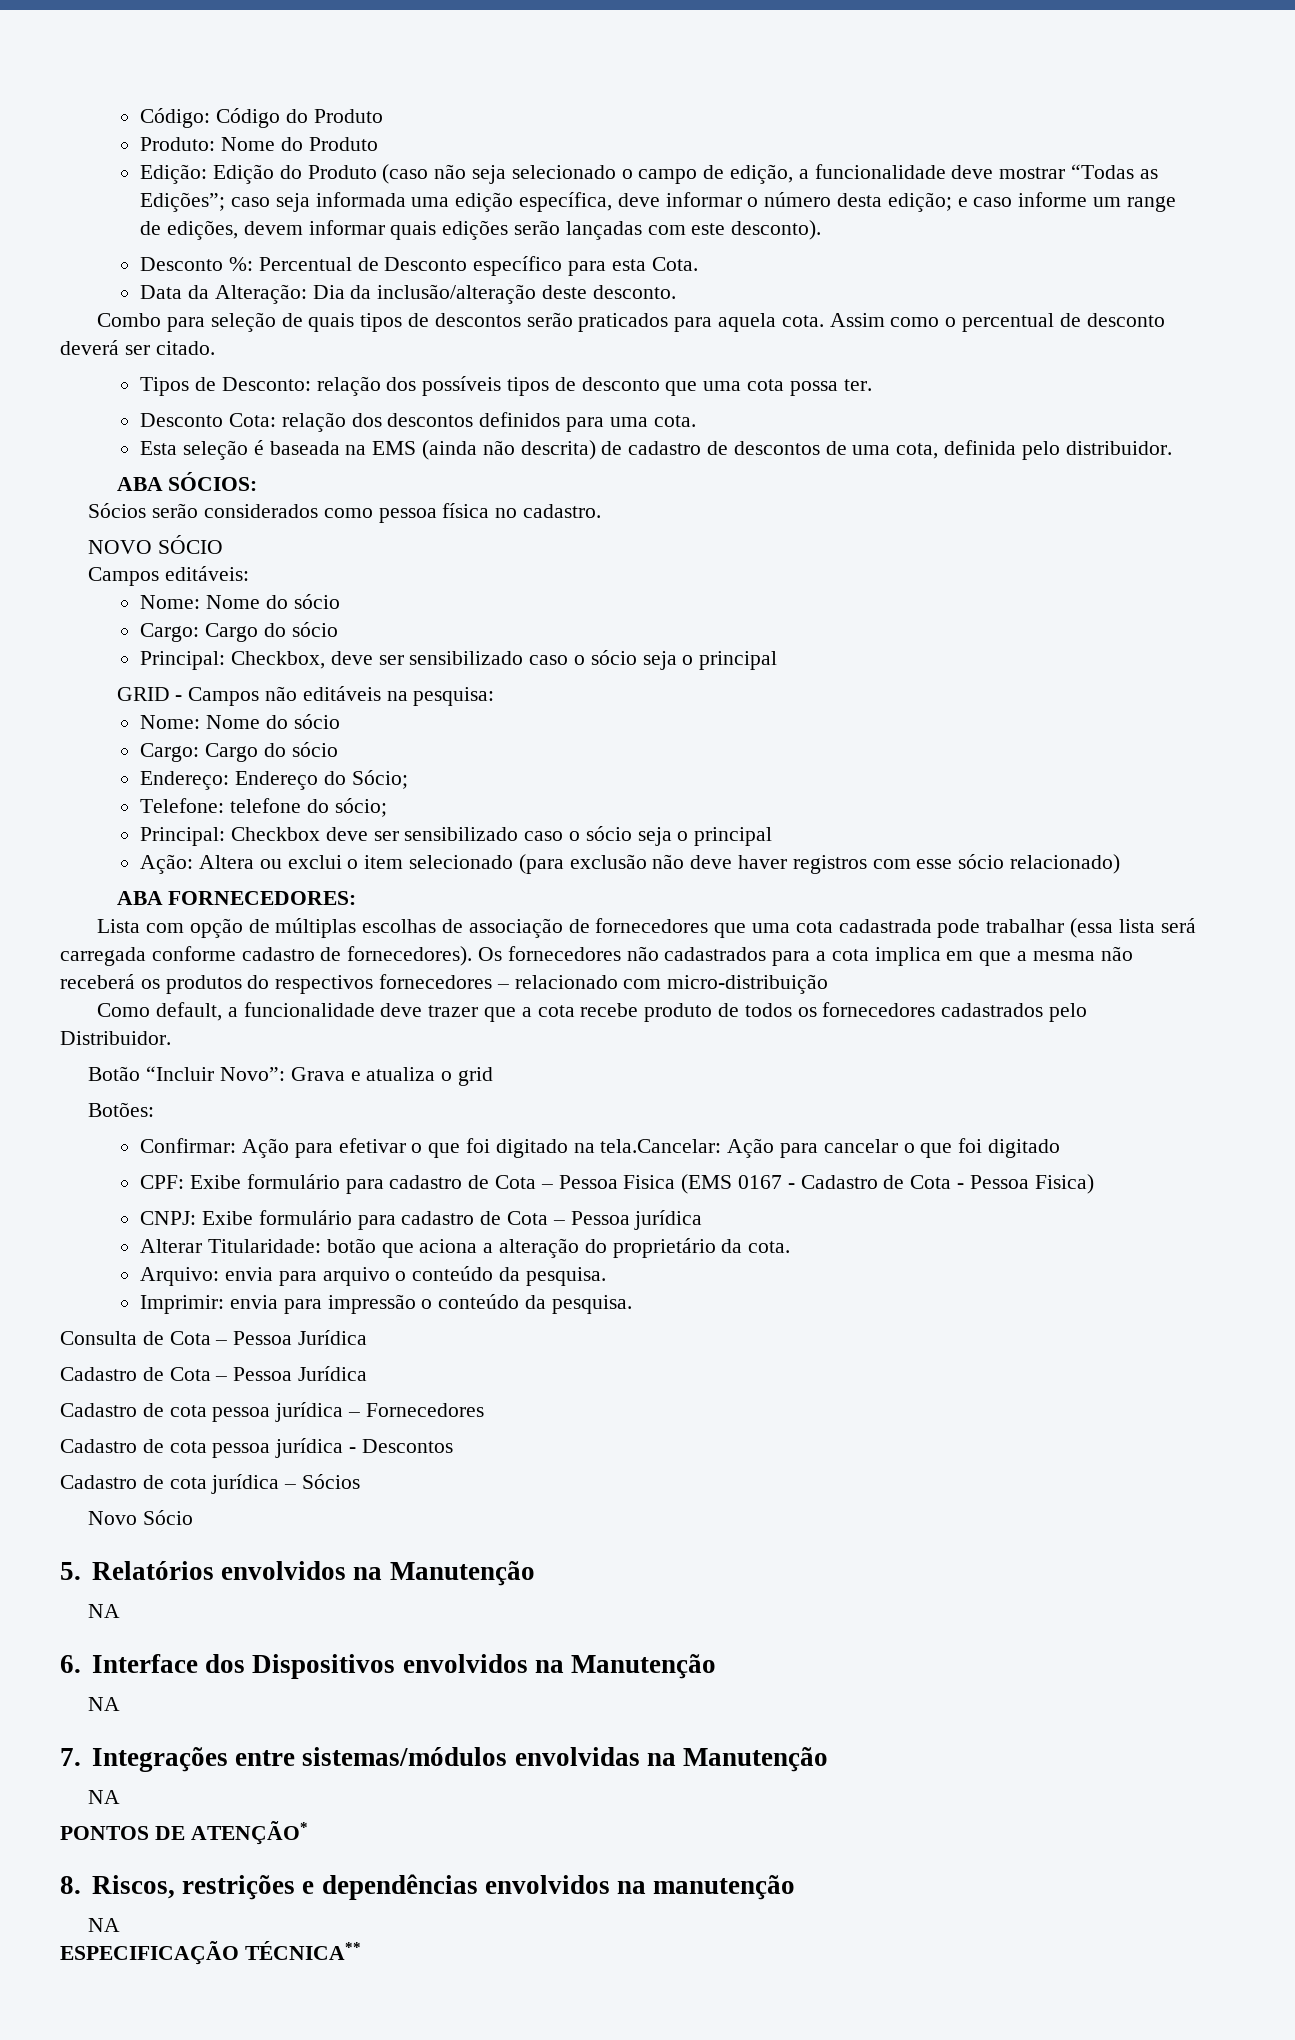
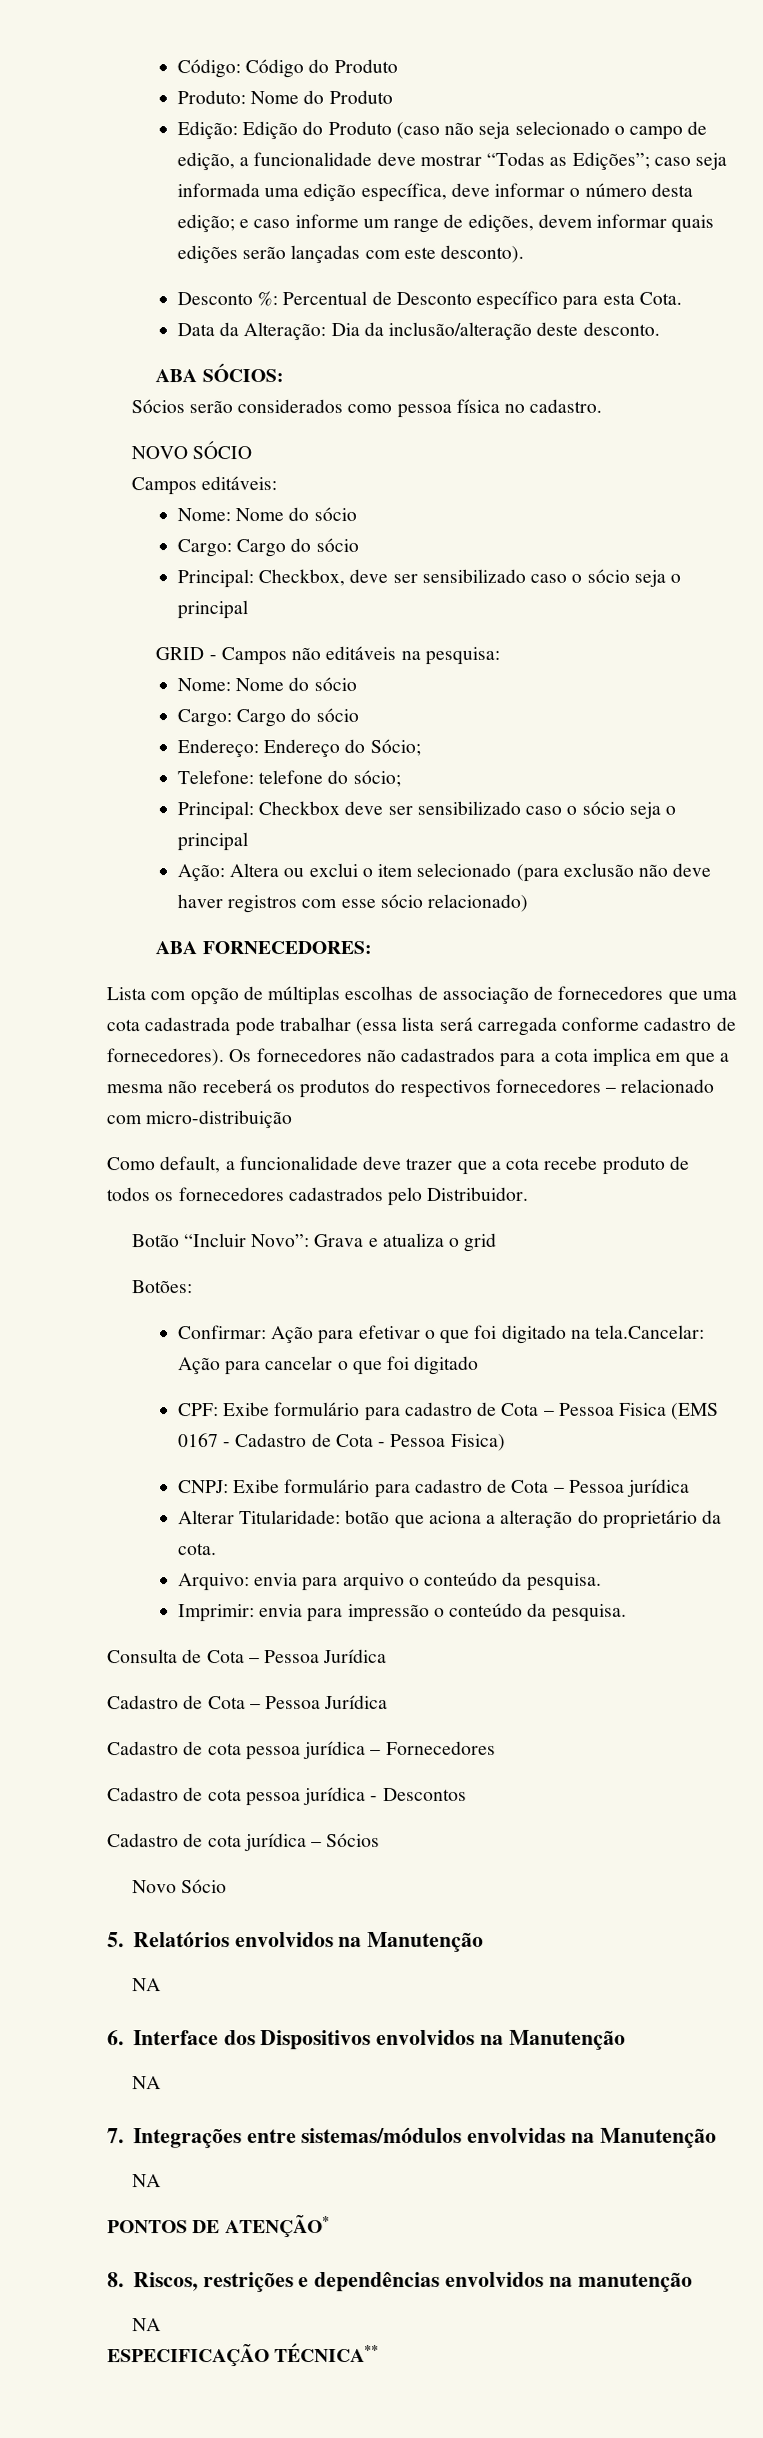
- Combo para seleção de quais tipos de descontos serão praticados para aquela cota. Assim como o percentual de desconto deverá ser citado.
- Tipos de Desconto: relação dos possíveis tipos de desconto que uma cota possa ter.
- Desconto Cota: relação dos descontos definidos para uma cota.
- Esta seleção é baseada na EMS (ainda não descrita) de cadastro de descontos de uma cota, definida pelo distribuidor.

